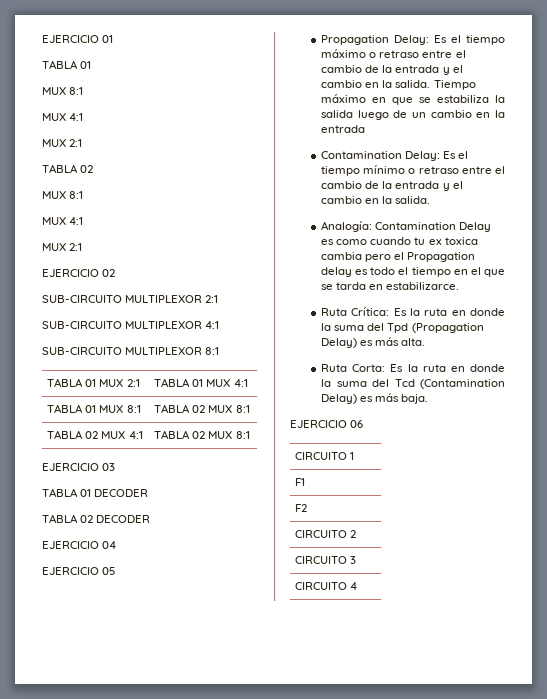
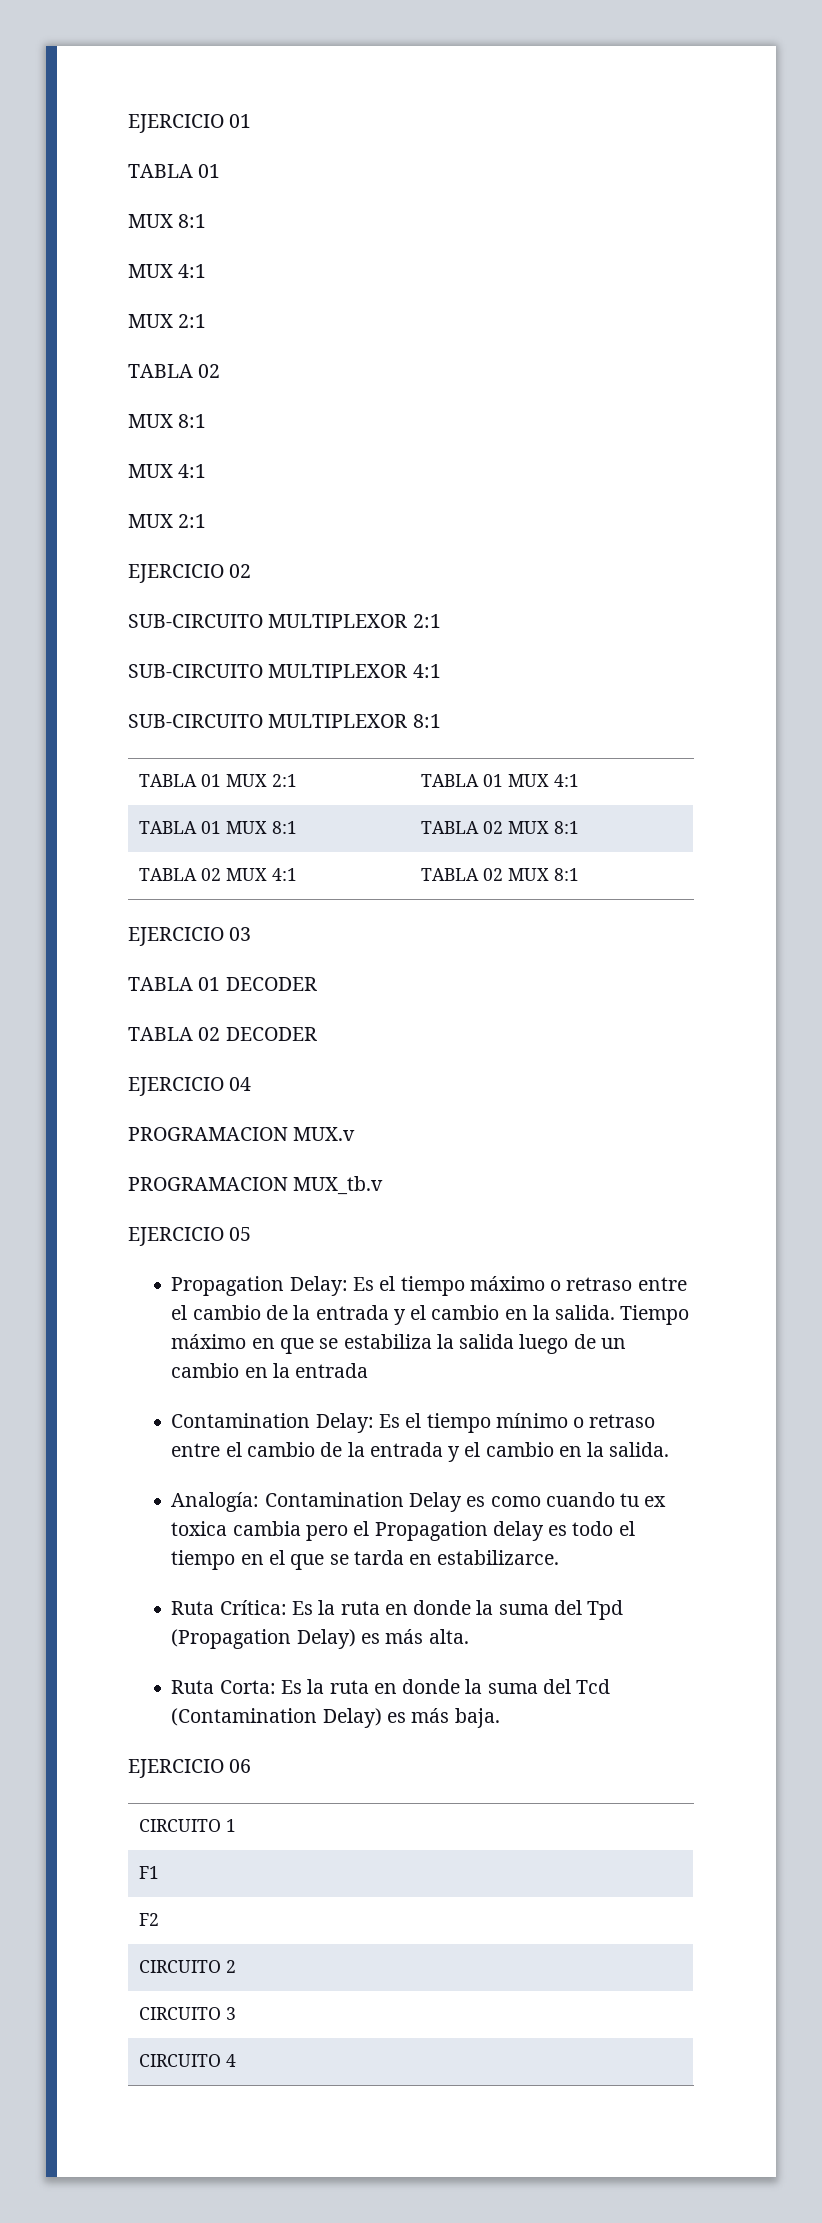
+ PROGRAMACION MUX.v
+ PROGRAMACION MUX_tb.v

